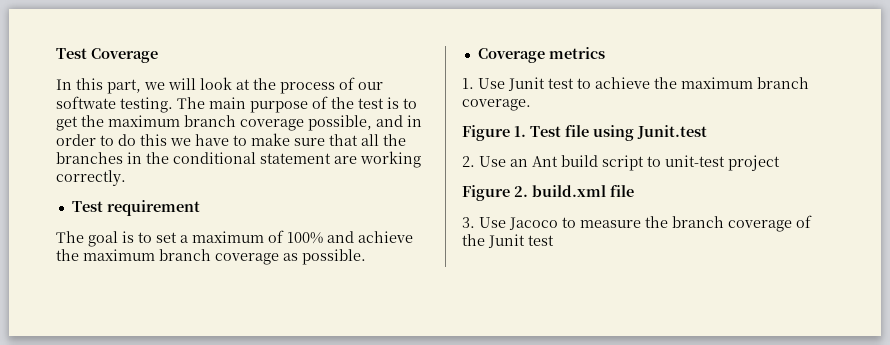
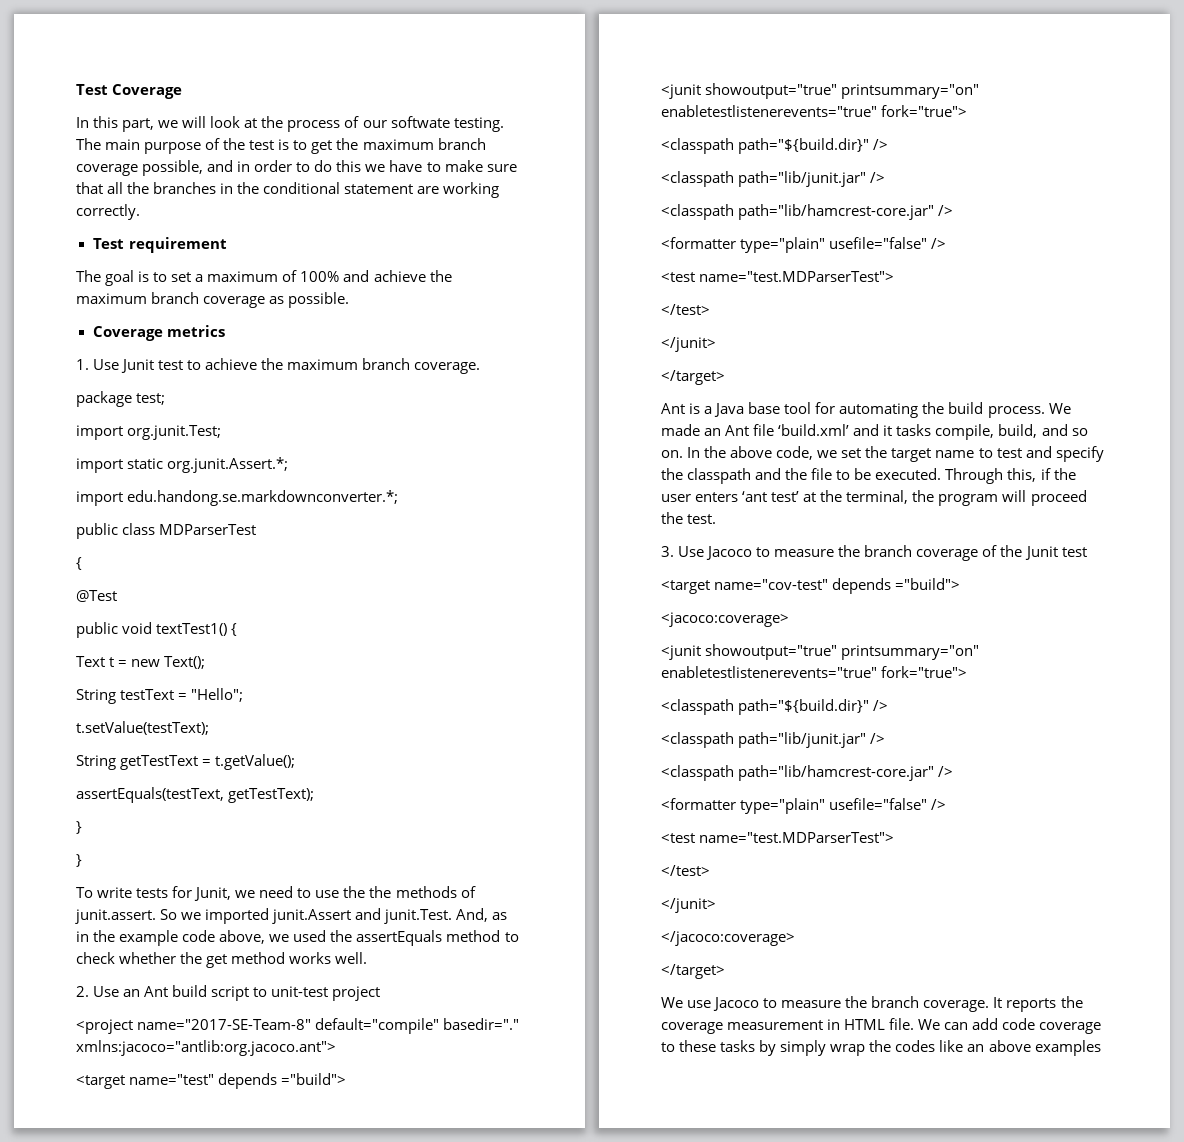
- Figure 1. Test file using Junit.test
+ package test;
+ import org.junit.Test;
+ import static org.junit.Assert.*;
+ import edu.handong.se.markdownconverter.*;
+ public class MDParserTest
+ {
+ @Test
+ public void textTest1() {
+ Text t = new Text();
+ String testText = "Hello";
+ t.setValue(testText);
+ String getTestText = t.getValue();
+ assertEquals(testText, getTestText);
+ }
+ }
+ To write tests for Junit, we need to use the the methods of junit.assert. So we imported junit.Assert and junit.Test. And, as in the example code above, we used the assertEquals method to check whether the get method works well.
- Figure 2. build.xml file
+ <project name="2017-SE-Team-8" default="compile" basedir="." xmlns:jacoco="antlib:org.jacoco.ant">
+ <target name="test" depends ="build">
+ <junit showoutput="true" printsummary="on" enabletestlistenerevents="true" fork="true">
+ <classpath path="${build.dir}" />
+ <classpath path="lib/junit.jar" />
+ <classpath path="lib/hamcrest-core.jar" />
+ <formatter type="plain" usefile="false" />
+ <test name="test.MDParserTest">
+ </test>
+ </junit>
+ </target>
+ Ant is a Java base tool for automating the build process. We made an Ant file ‘build.xml’ and it tasks compile, build, and so on. In the above code, we set the target name to test and specify the classpath and the file to be executed. Through this, if the user enters ‘ant test’ at the terminal, the program will proceed the test.
+ <target name="cov-test" depends ="build">
+ <jacoco:coverage>
+ <junit showoutput="true" printsummary="on" enabletestlistenerevents="true" fork="true">
+ <classpath path="${build.dir}" />
+ <classpath path="lib/junit.jar" />
+ <classpath path="lib/hamcrest-core.jar" />
+ <formatter type="plain" usefile="false" />
+ <test name="test.MDParserTest">
+ </test>
+ </junit>
+ </jacoco:coverage>
+ </target>
+ We use Jacoco to measure the branch coverage. It reports the coverage measurement in HTML file. We can add code coverage to these tasks by simply wrap the codes like an above examples

